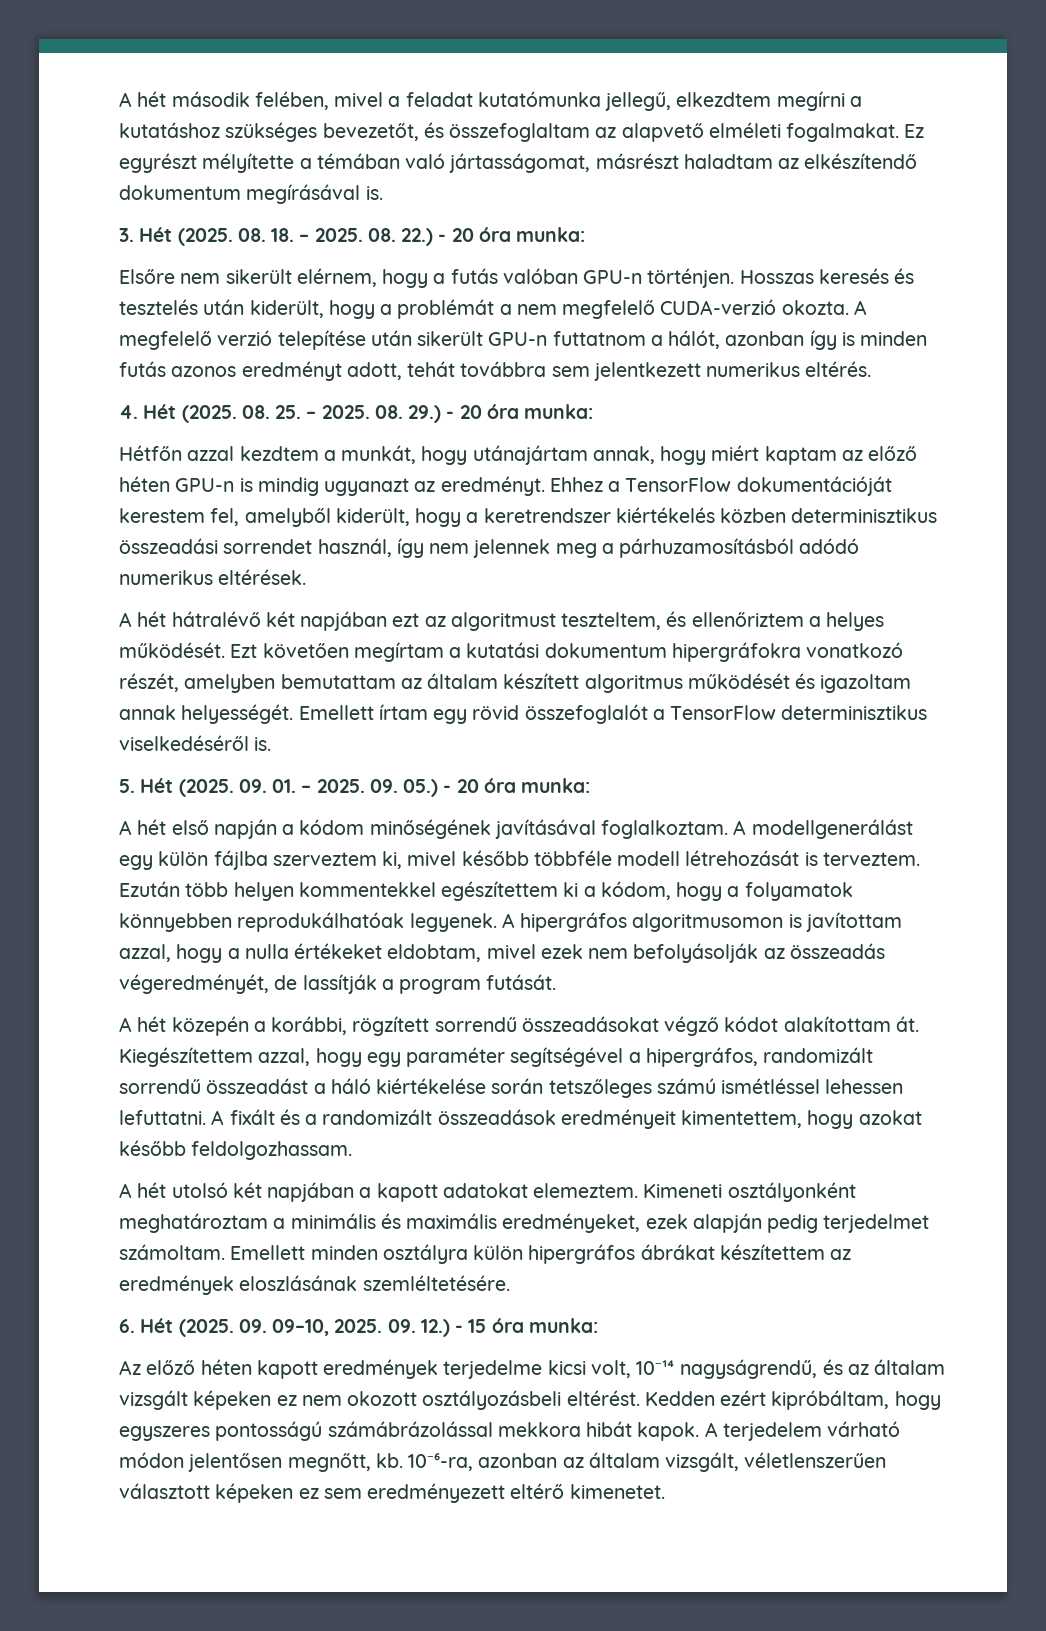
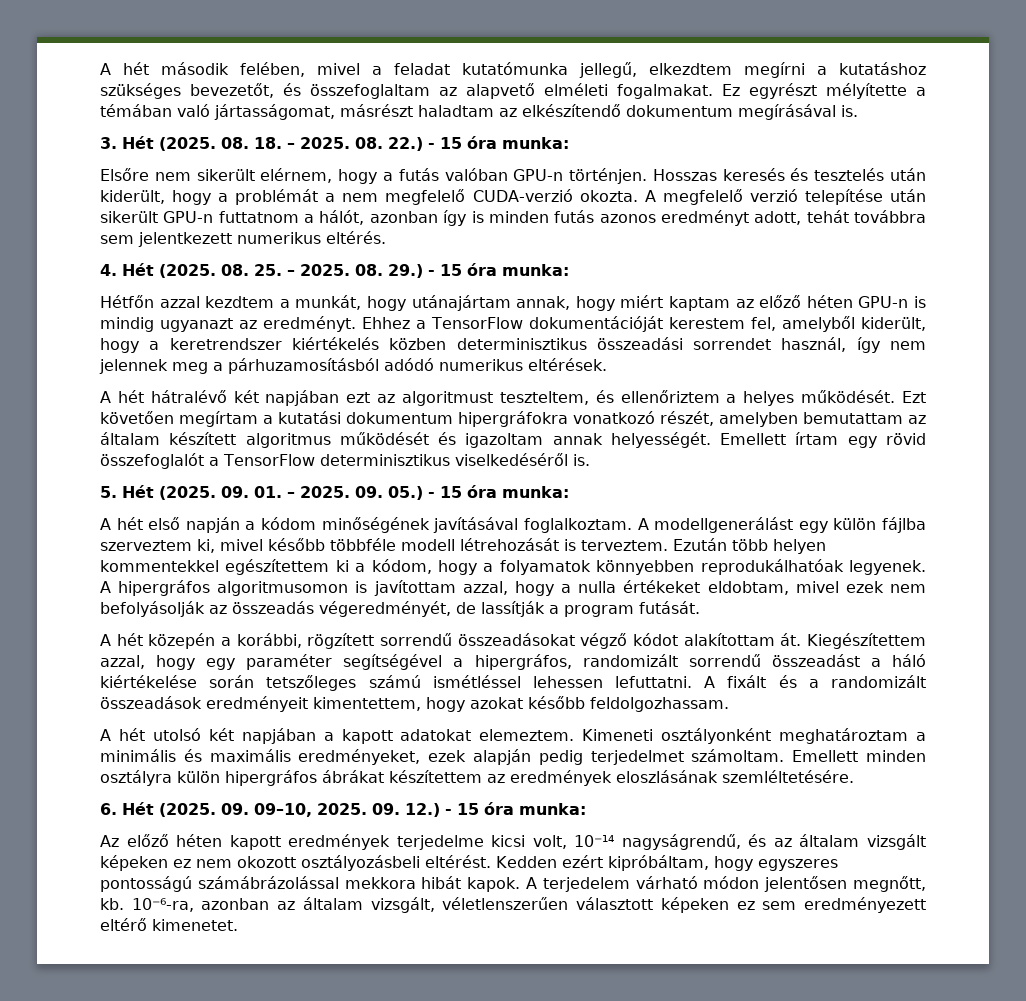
- 08. 22.) - 20 óra munka:
+ 08. 22.) - 15 óra munka:
- 08. 29.) - 20 óra munka:
+ 08. 29.) - 15 óra munka:
- 09. 05.) - 20 óra munka:
+ 09. 05.) - 15 óra munka:

